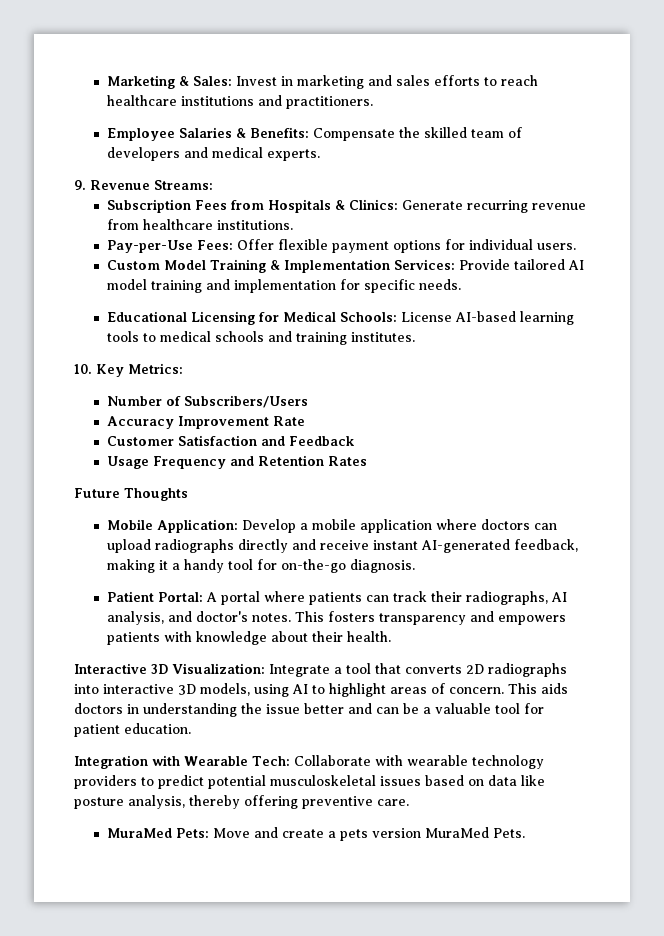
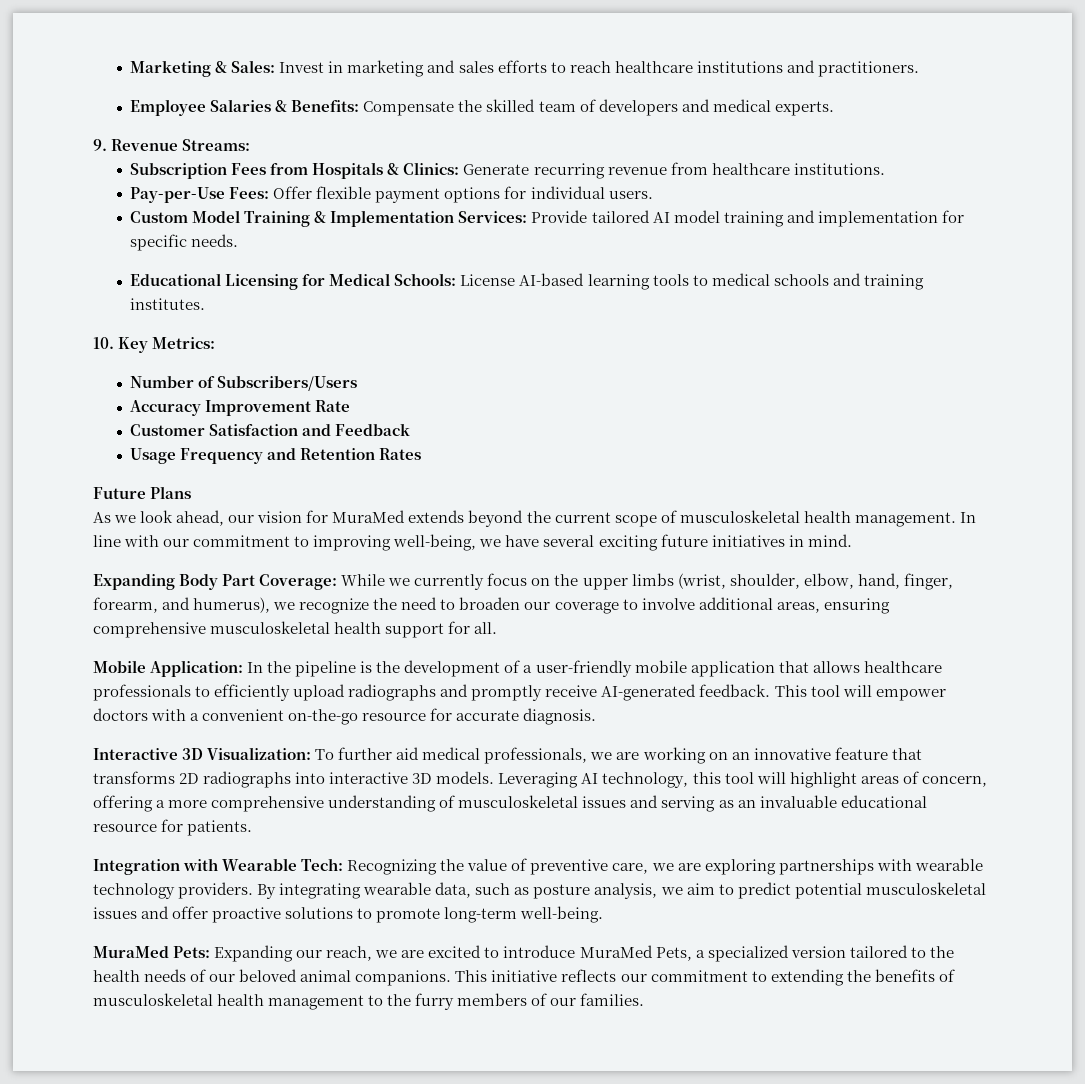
- Future Thoughts
- Mobile Application: Develop a mobile application where doctors can upload radiographs directly and receive instant AI-generated feedback, making it a handy tool for on-the-go diagnosis.
- Patient Portal: A portal where patients can track their radiographs, AI analysis, and doctor's notes. This fosters transparency and empowers patients with knowledge about their health.
- Interactive 3D Visualization: Integrate a tool that converts 2D radiographs into interactive 3D models, using AI to highlight areas of concern. This aids doctors in understanding the issue better and can be a valuable tool for patient education.
- Integration with Wearable Tech: Collaborate with wearable technology providers to predict potential musculoskeletal issues based on data like posture analysis, thereby offering preventive care.
- MuraMed Pets: Move and create a pets version MuraMed Pets.
+ Future Plans
+ As we look ahead, our vision for MuraMed extends beyond the current scope of musculoskeletal health management. In line with our commitment to improving well-being, we have several exciting future initiatives in mind.
+ Expanding Body Part Coverage: While we currently focus on the upper limbs (wrist, shoulder, elbow, hand, finger, forearm, and humerus), we recognize the need to broaden our coverage to involve additional areas, ensuring comprehensive musculoskeletal health support for all.
+ Mobile Application: In the pipeline is the development of a user-friendly mobile application that allows healthcare professionals to efficiently upload radiographs and promptly receive AI-generated feedback. This tool will empower doctors with a convenient on-the-go resource for accurate diagnosis.
+ Interactive 3D Visualization: To further aid medical professionals, we are working on an innovative feature that transforms 2D radiographs into interactive 3D models. Leveraging AI technology, this tool will highlight areas of concern, offering a more comprehensive understanding of musculoskeletal issues and serving as an invaluable educational resource for patients.
+ Integration with Wearable Tech: Recognizing the value of preventive care, we are exploring partnerships with wearable technology providers. By integrating wearable data, such as posture analysis, we aim to predict potential musculoskeletal issues and offer proactive solutions to promote long-term well-being.
+ MuraMed Pets: Expanding our reach, we are excited to introduce MuraMed Pets, a specialized version tailored to the health needs of our beloved animal companions. This initiative reflects our commitment to extending the benefits of musculoskeletal health management to the furry members of our families.

